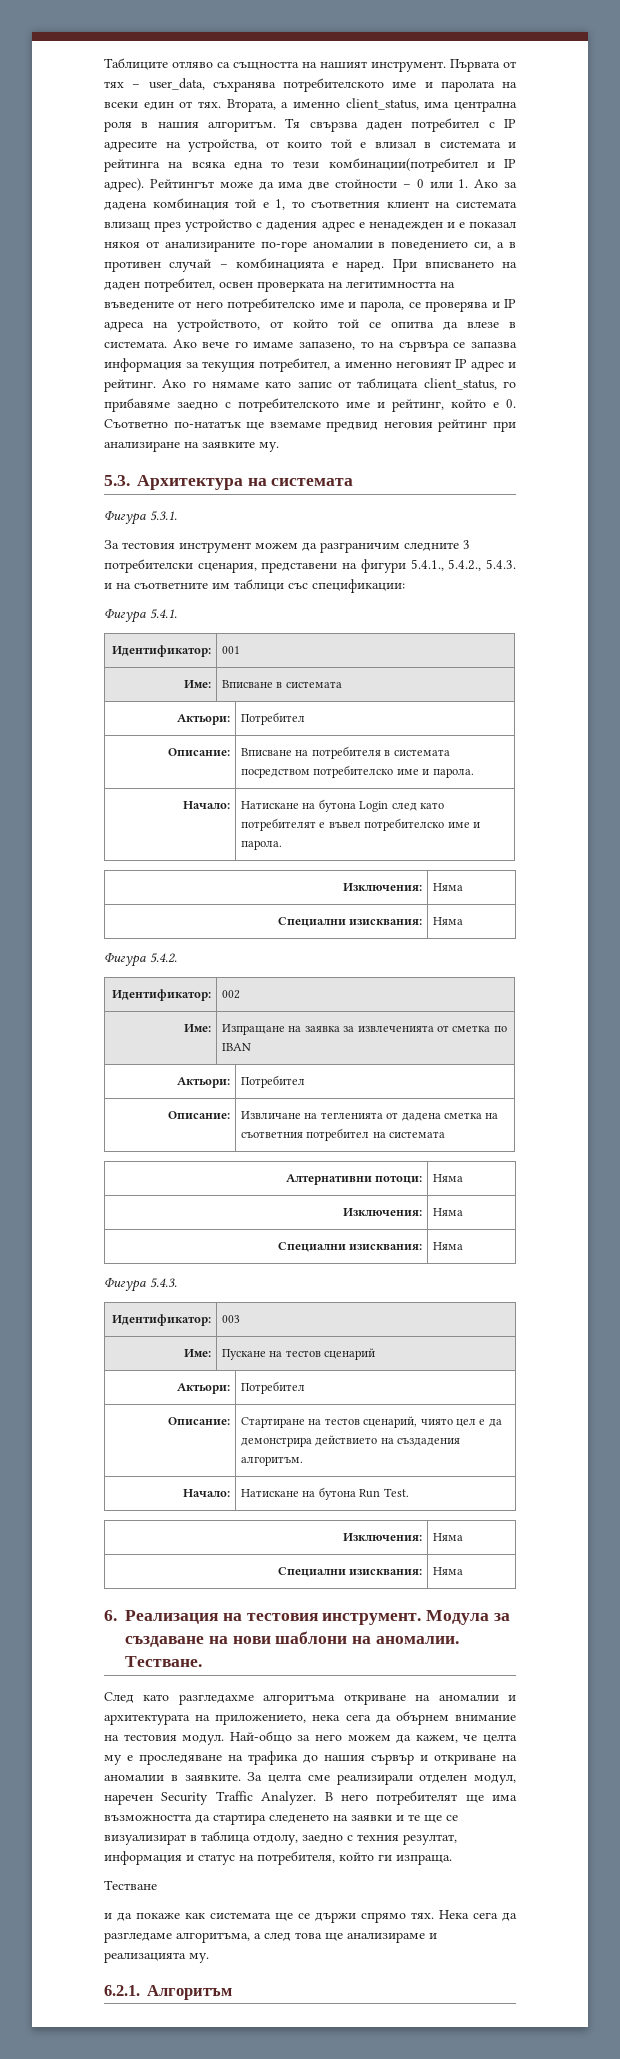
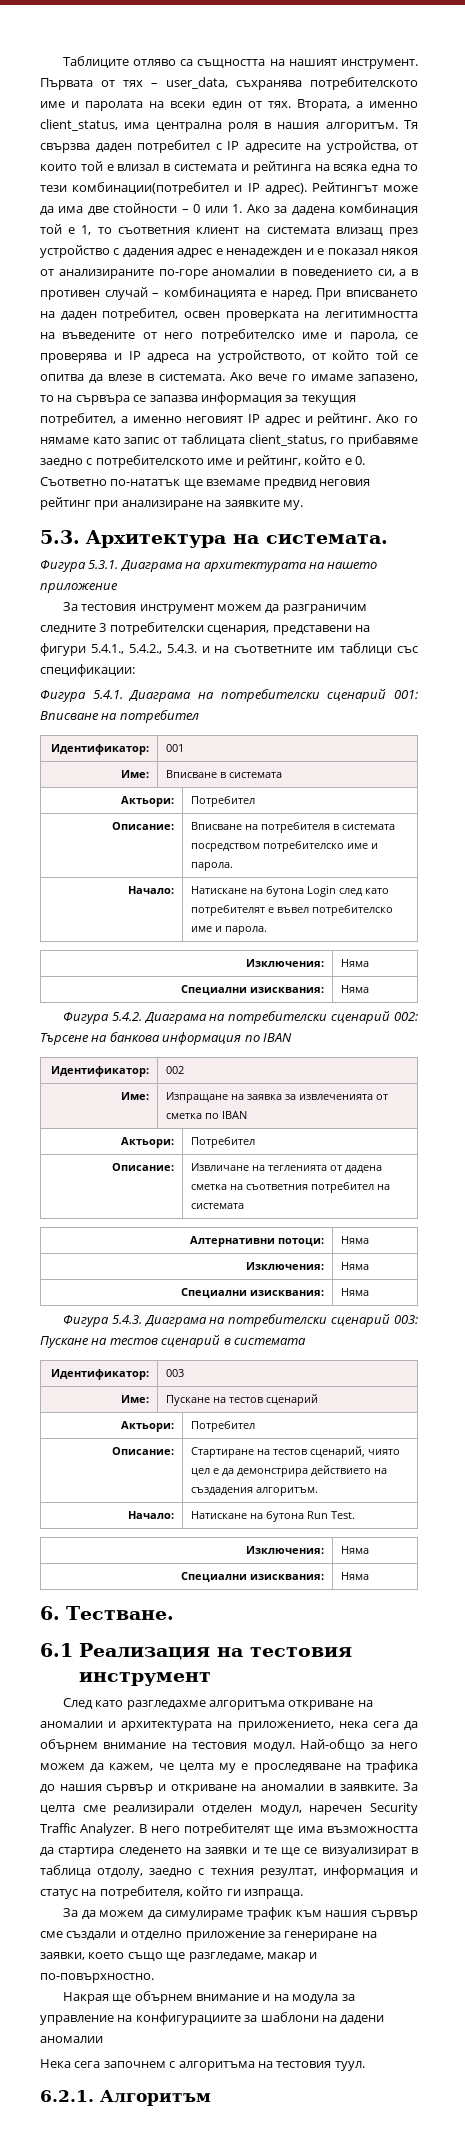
- 5.3. Aрхитектура на системата
+ 5.3. Aрхитектура на системата.
- Фигура 5.3.1.
+ Фигура 5.3.1. Диаграма на архитектурата на нашето приложение
- Фигура 5.4.1.
+ Фигура 5.4.1. Диаграма на потребителски сценарий 001: Вписване на потребител
- Фигура 5.4.2.
+ Фигура 5.4.2. Диаграма на потребителски сценарий 002: Търсене на банкова информация по IBAN
- Фигура 5.4.3.
+ Фигура 5.4.3. Диаграма на потребителски сценарий 003: Пускане на тестов сценарий в системата
- 6. Реализация на тестовия инструмент. Модула за създаване на нови шаблони на аномалии. Тестване.
+ 6. Тестване.
+ 6.1 Реализация на тестовия инструмент
- Тестване
- и да покаже как системата ще се държи спрямо тях. Нека сега да разгледаме алгоритъма, а след това ще анализираме и реализацията му.
+ За да можем да симулираме трафик към нашия сървър сме създали и отделно приложение за генериране на заявки, което също ще разгледаме, макар и по-повърхностно.
+ Накрая ще обърнем внимание и на модула за управление на конфигурациите за шаблони на дадени аномалии
+ Нека сега започнем с алгоритъма на тестовия туул.

